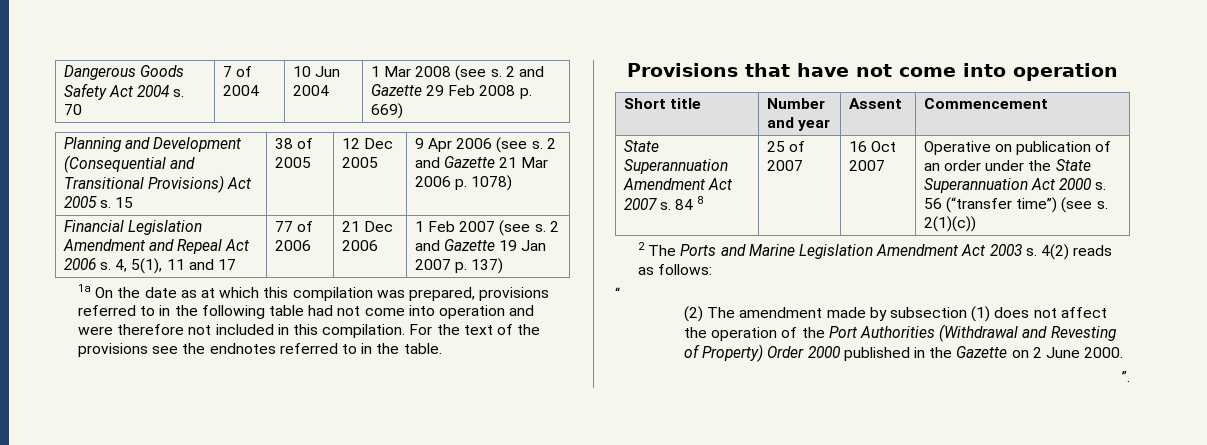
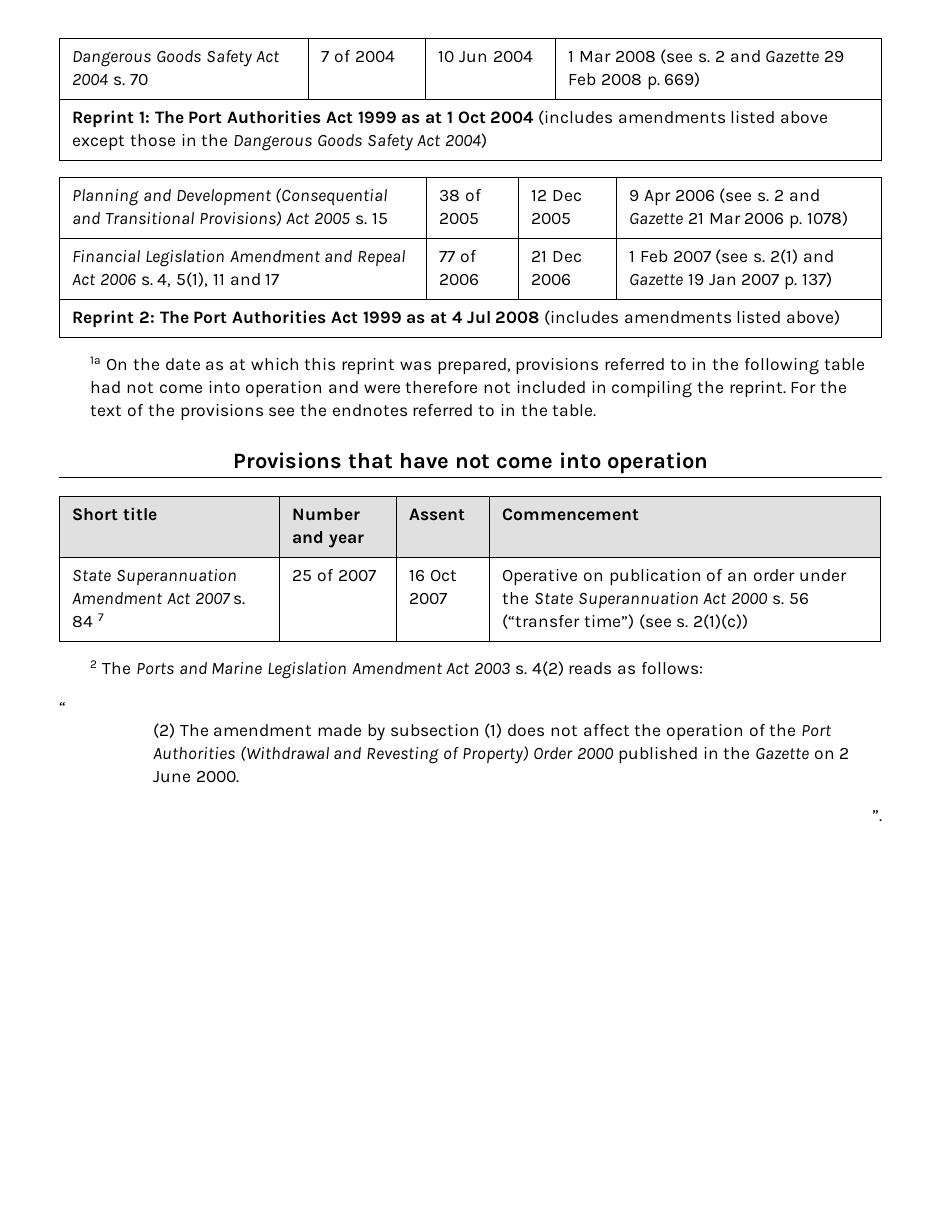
+ Reprint 1: The Port Authorities Act 1999 as at 1 Oct 2004 (includes amendments listed above except those in the Dangerous Goods Safety Act 2004)
- Financial Legislation Amendment and Repeal Act 2006 s. 4, 5(1), 11 and 17 | 77 of 2006 | 21 Dec 2006 | 1 Feb 2007 (see s. 2 and Gazette 19 Jan 2007 p. 137)
+ Financial Legislation Amendment and Repeal Act 2006 s. 4, 5(1), 11 and 17 | 77 of 2006 | 21 Dec 2006 | 1 Feb 2007 (see s. 2(1) and Gazette 19 Jan 2007 p. 137)
+ Reprint 2: The Port Authorities Act 1999 as at 4 Jul 2008 (includes amendments listed above)
- 1a On the date as at which this compilation was prepared, provisions referred to in the following table had not come into operation and were therefore not included in this compilation.
+ 1a On the date as at which this reprint was prepared, provisions referred to in the following table had not come into operation and were therefore not included in compiling the reprint.
- State Superannuation Amendment Act 2007 s. 84 8 | 25 of 2007 | 16 Oct 2007 | Operative on publication of an order under the State Superannuation Act 2000 s. 56 (“transfer time”) (see s. 2(1)(c))
+ State Superannuation Amendment Act 2007 s. 84 7 | 25 of 2007 | 16 Oct 2007 | Operative on publication of an order under the State Superannuation Act 2000 s. 56 (“transfer time”) (see s. 2(1)(c))

